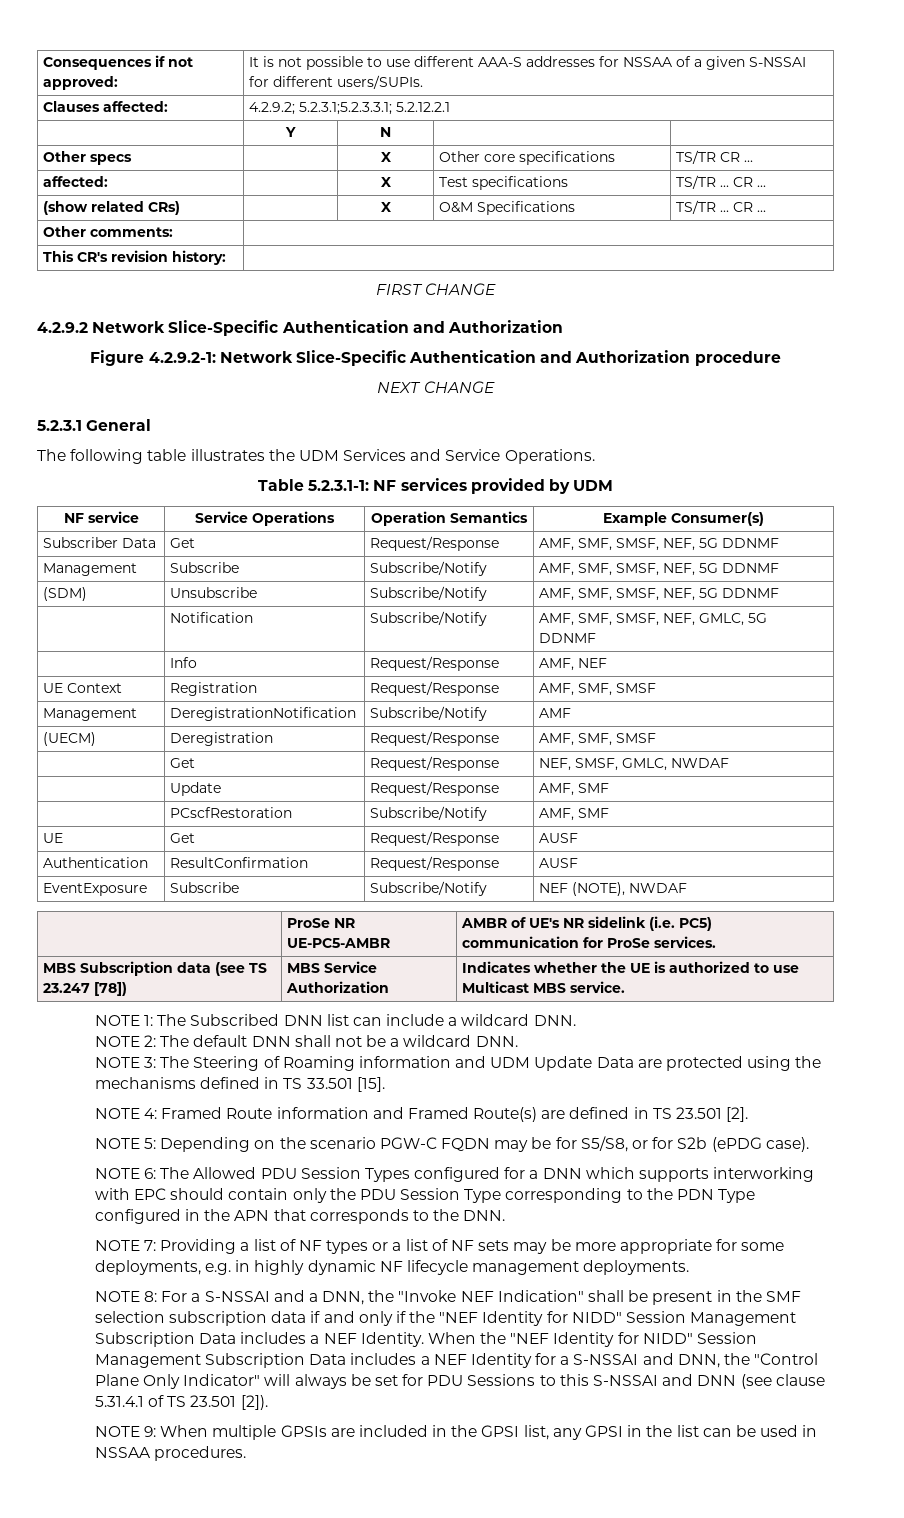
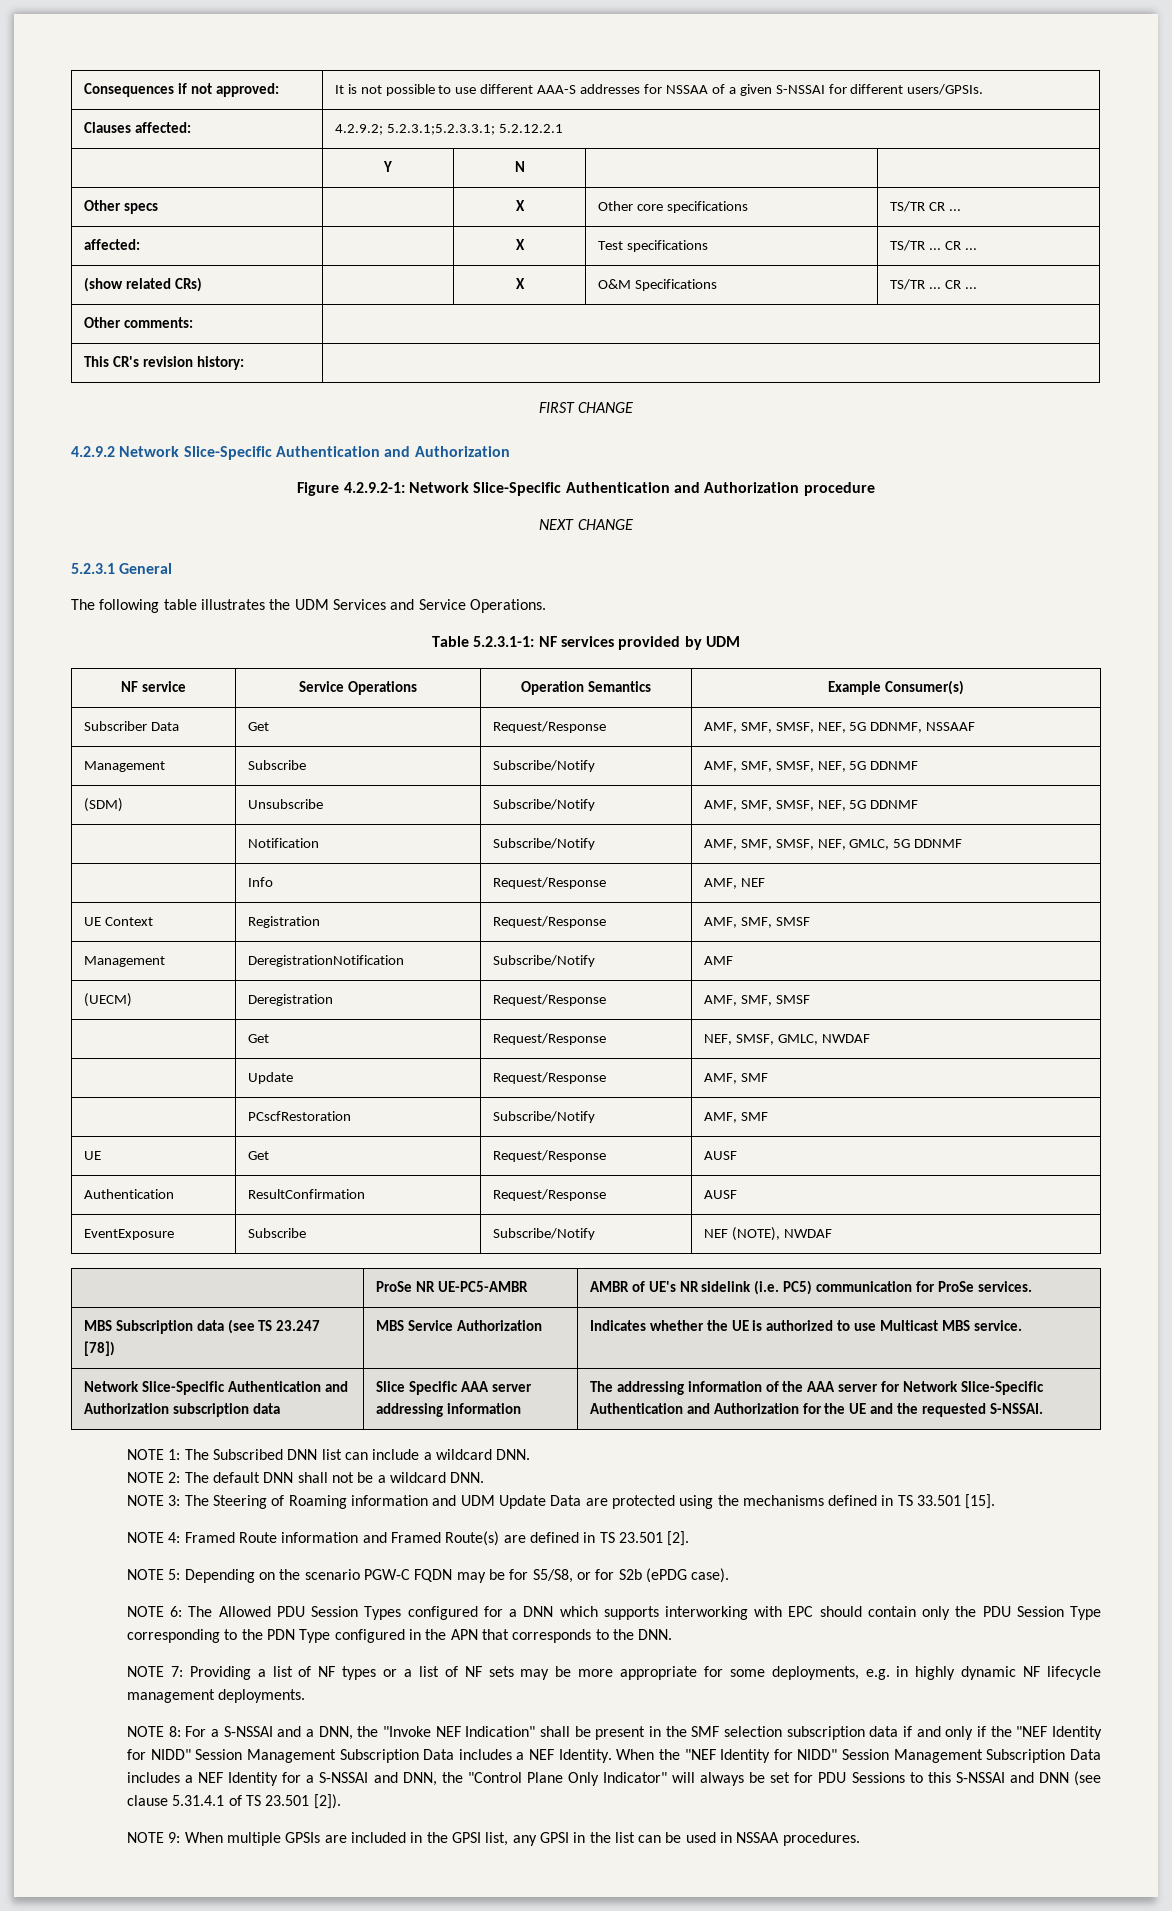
- Consequences if not approved: | It is not possible to use different AAA-S addresses for NSSAA of a given S-NSSAI for different users/SUPIs.
+ Consequences if not approved: | It is not possible to use different AAA-S addresses for NSSAA of a given S-NSSAI for different users/GPSIs.
- Subscriber Data | Get | Request/Response | AMF, SMF, SMSF, NEF, 5G DDNMF
+ Subscriber Data | Get | Request/Response | AMF, SMF, SMSF, NEF, 5G DDNMF, NSSAAF
+ Network Slice-Specific Authentication and Authorization subscription data | Slice Specific AAA server addressing information | The addressing information of the AAA server for Network Slice-Specific Authentication and Authorization for the UE and the requested S-NSSAI.

